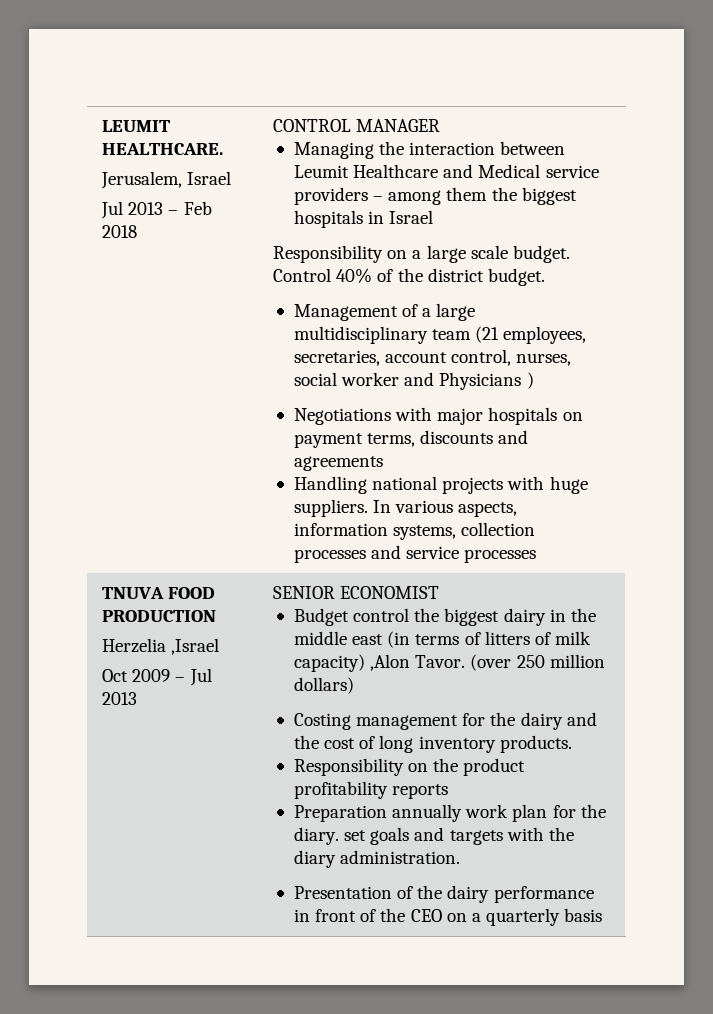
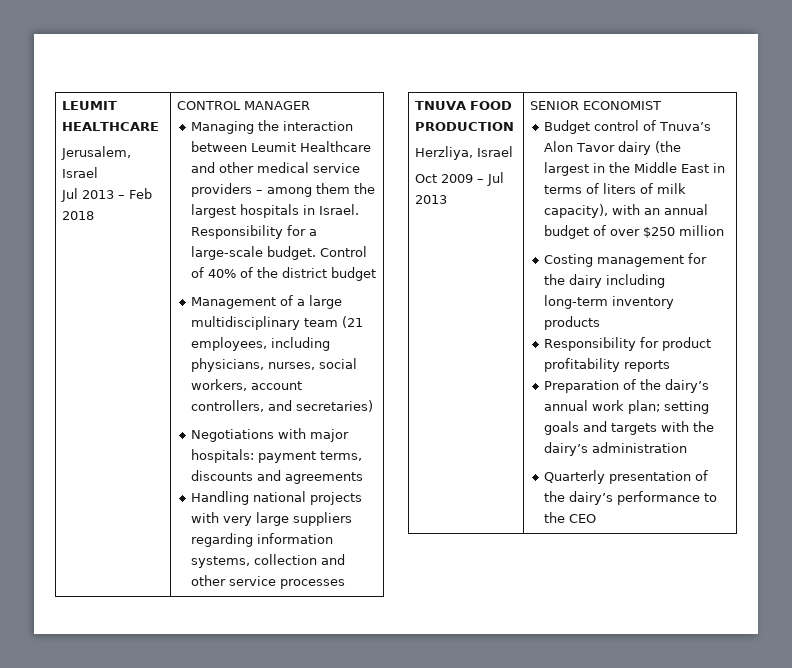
- LEUMIT HEALTHCARE.
+ LEUMIT HEALTHCARE
- Managing the interaction between Leumit Healthcare and Medical service providers – among them the biggest hospitals in Israel
- Responsibility on a large scale budget.
+ Managing the interaction between Leumit Healthcare and other medical service providers – among them the largest hospitals in Israel. Responsibility for a large-scale budget.
- Control 40% of the district budget.
+ Control of 40% of the district budget
- Management of a large multidisciplinary team (21 employees, secretaries, account control, nurses, social worker and Physicians )
+ Management of a large multidisciplinary team (21 employees, including physicians, nurses, social workers, account controllers, and secretaries)
- Negotiations with major hospitals on payment terms, discounts and agreements
+ Negotiations with major hospitals: payment terms, discounts and agreements
- Handling national projects with huge suppliers. In various aspects, information systems, collection processes and service processes
+ Handling national projects with very large suppliers regarding information systems, collection and other service processes
- Herzelia ,Israel
+ Herzliya, Israel
- Budget control the biggest dairy in the middle east (in terms of litters of milk capacity) ,Alon Tavor. (over 250 million dollars)
+ Budget control of Tnuva’s Alon Tavor dairy (the largest in the Middle East in terms of liters of milk capacity), with an annual budget of over $250 million
- Costing management for the dairy and the cost of long inventory products.
- Responsibility on the product profitability reports
+ Costing management for the dairy including long-term inventory products
+ Responsibility for product profitability reports
- Preparation annually work plan for the diary. set goals and targets with the diary administration.
- Presentation of the dairy performance in front of the CEO on a quarterly basis
+ Preparation of the dairy’s annual work plan; setting goals and targets with the dairy’s administration
+ Quarterly presentation of the dairy’s performance to the CEO

